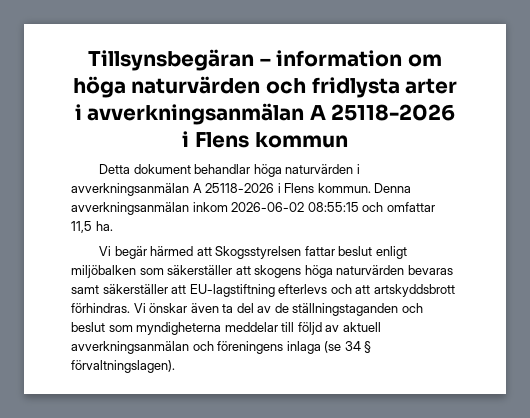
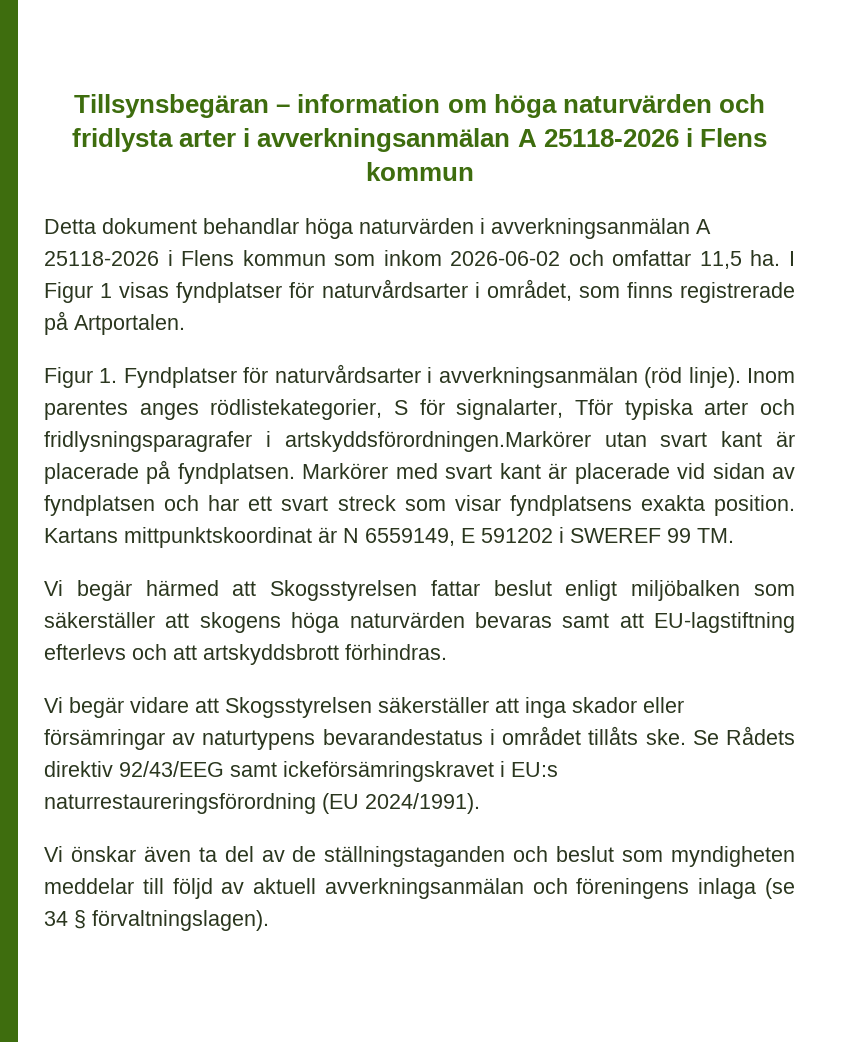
- Detta dokument behandlar höga naturvärden i avverkningsanmälan A 25118-2026 i Flens kommun. Denna avverkningsanmälan inkom 2026-06-02 08:55:15 och omfattar 11,5 ha.
+ Detta dokument behandlar höga naturvärden i avverkningsanmälan A 25118-2026 i Flens kommun som inkom 2026-06-02 och omfattar 11,5 ha. I Figur 1 visas fyndplatser för naturvårdsarter i området, som finns registrerade på Artportalen.
+ Figur 1. Fyndplatser för naturvårdsarter i avverkningsanmälan (röd linje). Inom parentes anges rödlistekategorier, S för signalarter, Tför typiska arter och fridlysningsparagrafer i artskyddsförordningen.Markörer utan svart kant är placerade på fyndplatsen. Markörer med svart kant är placerade vid sidan av fyndplatsen och har ett svart streck som visar fyndplatsens exakta position. Kartans mittpunktskoordinat är N 6559149, E 591202 i SWEREF 99 TM.
- Vi begär härmed att Skogsstyrelsen fattar beslut enligt miljöbalken som säkerställer att skogens höga naturvärden bevaras samt säkerställer att EU-lagstiftning efterlevs och att artskyddsbrott förhindras. Vi önskar även ta del av de ställningstaganden och beslut som myndigheterna meddelar till följd av aktuell avverkningsanmälan och föreningens inlaga (se 34 § förvaltningslagen).
+ Vi begär härmed att Skogsstyrelsen fattar beslut enligt miljöbalken som säkerställer att skogens höga naturvärden bevaras samt att EU-lagstiftning efterlevs och att artskyddsbrott förhindras.
+ Vi begär vidare att Skogsstyrelsen säkerställer att inga skador eller försämringar av naturtypens bevarandestatus i området tillåts ske. Se Rådets direktiv 92/43/EEG samt ickeförsämringskravet i EU:s naturrestaureringsförordning (EU 2024/1991).
+ Vi önskar även ta del av de ställningstaganden och beslut som myndigheten meddelar till följd av aktuell avverkningsanmälan och föreningens inlaga (se 34 § förvaltningslagen).

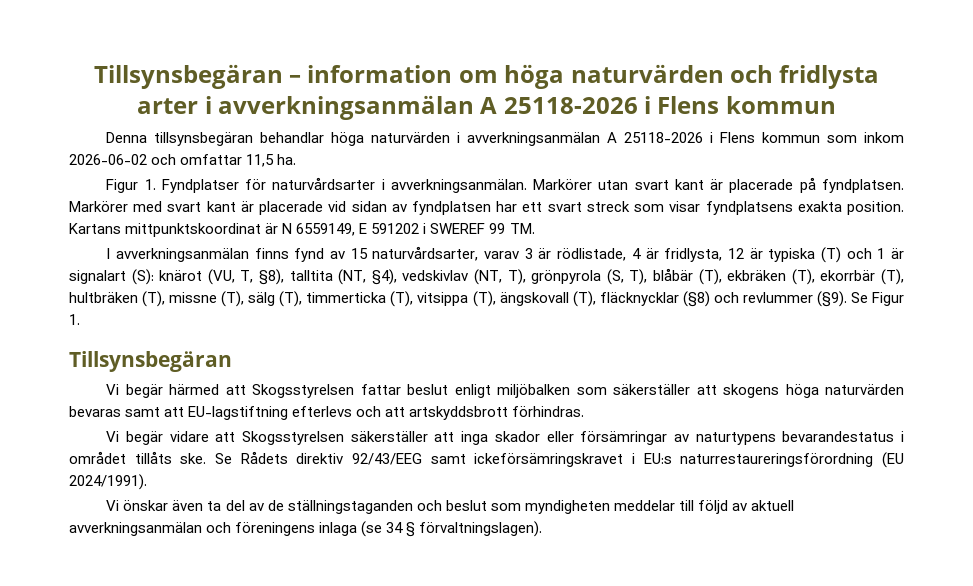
- Detta dokument behandlar höga naturvärden i avverkningsanmälan A 25118-2026 i Flens kommun som inkom 2026-06-02 och omfattar 11,5 ha. I Figur 1 visas fyndplatser för naturvårdsarter i området, som finns registrerade på Artportalen.
+ Denna tillsynsbegäran behandlar höga naturvärden i avverkningsanmälan A 25118-2026 i Flens kommun som inkom 2026-06-02 och omfattar 11,5 ha.
- Figur 1. Fyndplatser för naturvårdsarter i avverkningsanmälan (röd linje). Inom parentes anges rödlistekategorier, S för signalarter, Tför typiska arter och fridlysningsparagrafer i artskyddsförordningen.Markörer utan svart kant är placerade på fyndplatsen.
+ Figur 1. Fyndplatser för naturvårdsarter i avverkningsanmälan. Markörer utan svart kant är placerade på fyndplatsen.
- Markörer med svart kant är placerade vid sidan av fyndplatsen och har ett svart streck som visar fyndplatsens exakta position.
+ Markörer med svart kant är placerade vid sidan av fyndplatsen har ett svart streck som visar fyndplatsens exakta position.
+ I avverkningsanmälan finns fynd av 15 naturvårdsarter, varav 3 är rödlistade, 4 är fridlysta, 12 är typiska (T) och 1 är signalart (S): knärot (VU, T, §8), talltita (NT, §4), vedskivlav (NT, T), grönpyrola (S, T), blåbär (T), ekbräken (T), ekorrbär (T), hultbräken (T), missne (T), sälg (T), timmerticka (T), vitsippa (T), ängskovall (T), fläcknycklar (§8) och revlummer (§9). Se Figur 1.
+ Tillsynsbegäran

